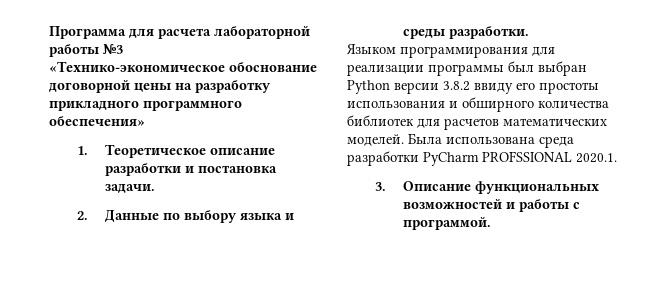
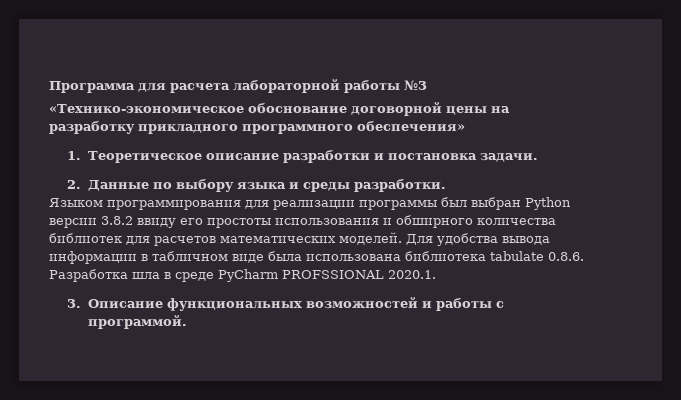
- Была использована среда разработки PyCharm PROFSSIONAL 2020.1.
+ Для удобства вывода информации в табличном виде была использована библиотека tabulate 0.8.6. Разработка шла в среде PyCharm PROFSSIONAL 2020.1.

